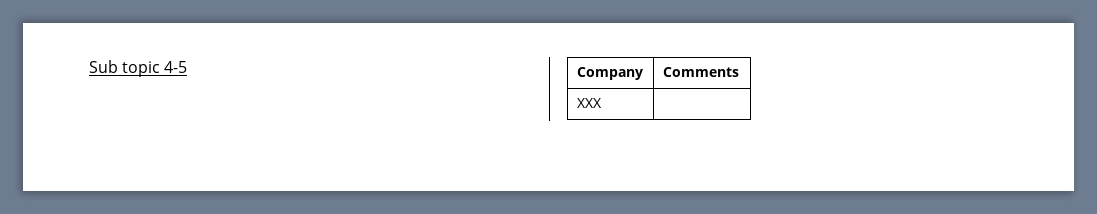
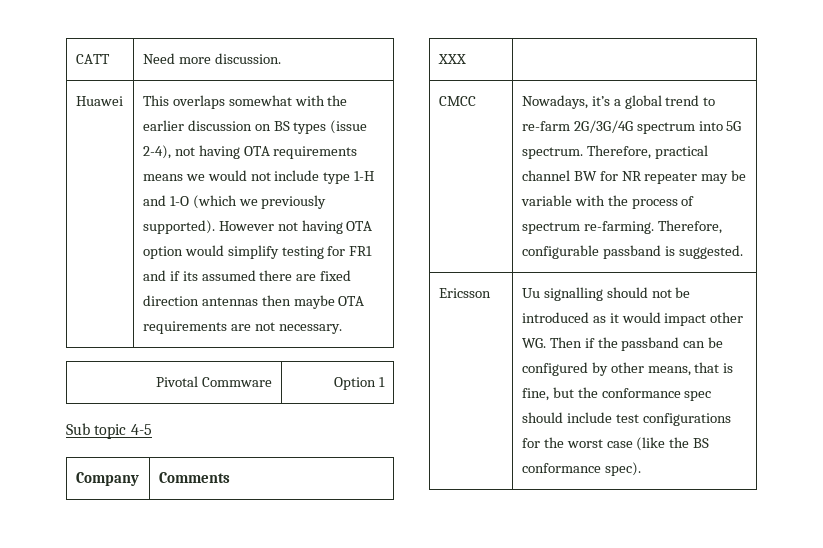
+ CATT | Need more discussion.
+ Huawei | This overlaps somewhat with the earlier discussion on BS types (issue 2-4), not having OTA requirements means we would not include type 1-H and 1-O (which we previously supported). However not having OTA option would simplify testing for FR1 and if its assumed there are fixed direction antennas then maybe OTA requirements are not necessary.
+ Pivotal Commware | Option 1
+ CMCC | Nowadays, it’s a global trend to re-farm 2G/3G/4G spectrum into 5G spectrum. Therefore, practical channel BW for NR repeater may be variable with the process of spectrum re-farming. Therefore, configurable passband is suggested.
+ Ericsson | Uu signalling should not be introduced as it would impact other WG. Then if the passband can be configured by other means, that is fine, but the conformance spec should include test configurations for the worst case (like the BS conformance spec).

